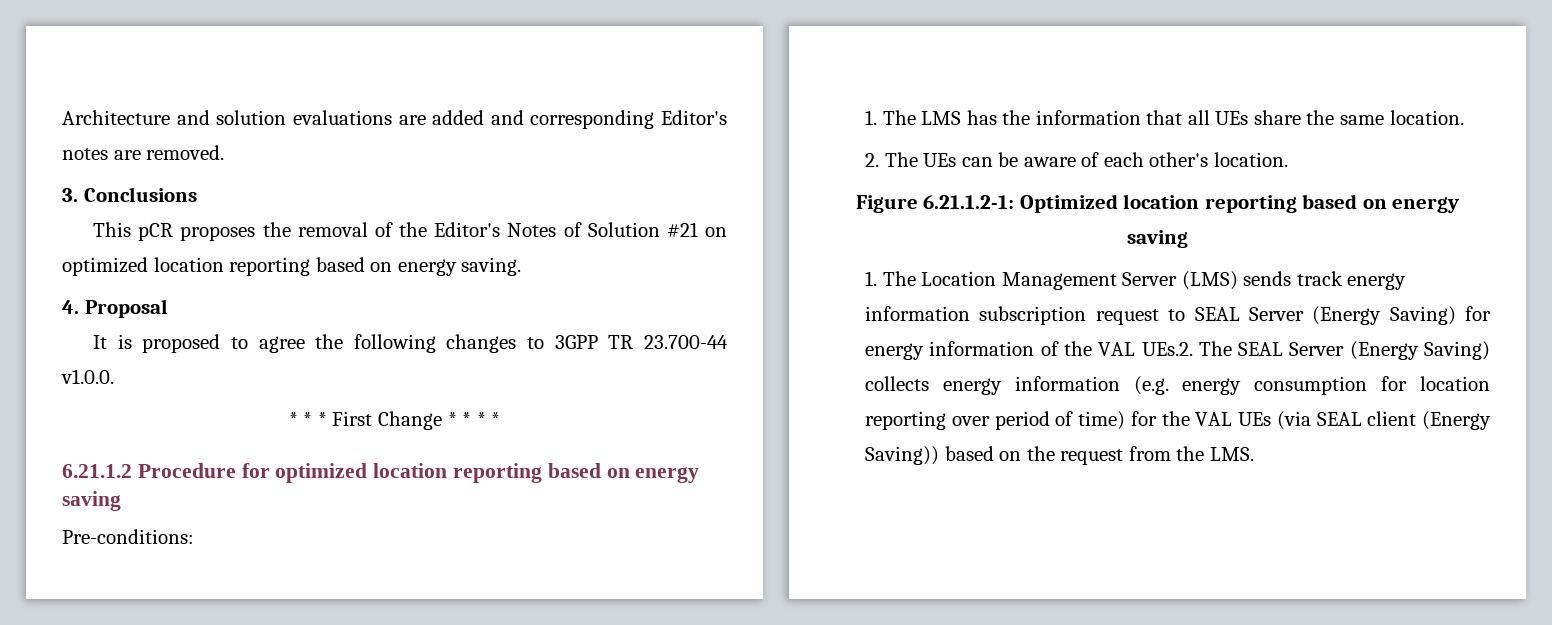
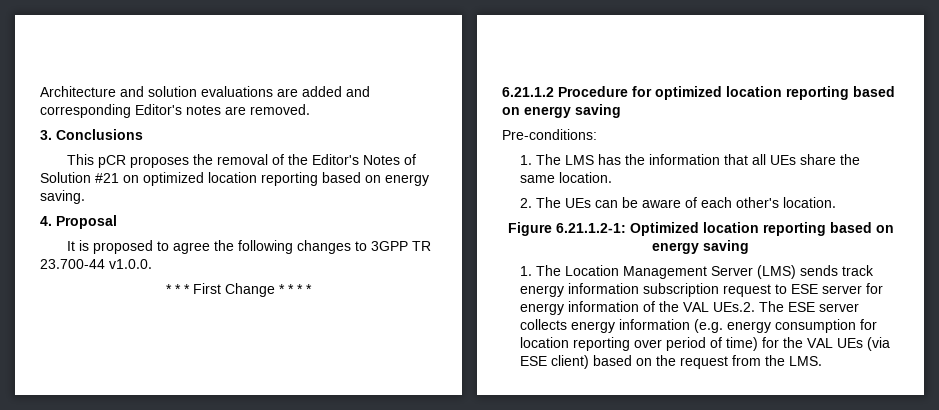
- 1. The Location Management Server (LMS) sends track energy information subscription request to SEAL Server (Energy Saving) for energy information of the VAL UEs.2. The SEAL Server (Energy Saving) collects energy information (e.g. energy consumption for location reporting over period of time) for the VAL UEs (via SEAL client (Energy Saving)) based on the request from the LMS.
+ 1. The Location Management Server (LMS) sends track energy information subscription request to ESE server for energy information of the VAL UEs.2. The ESE server collects energy information (e.g. energy consumption for location reporting over period of time) for the VAL UEs (via ESE client) based on the request from the LMS.

